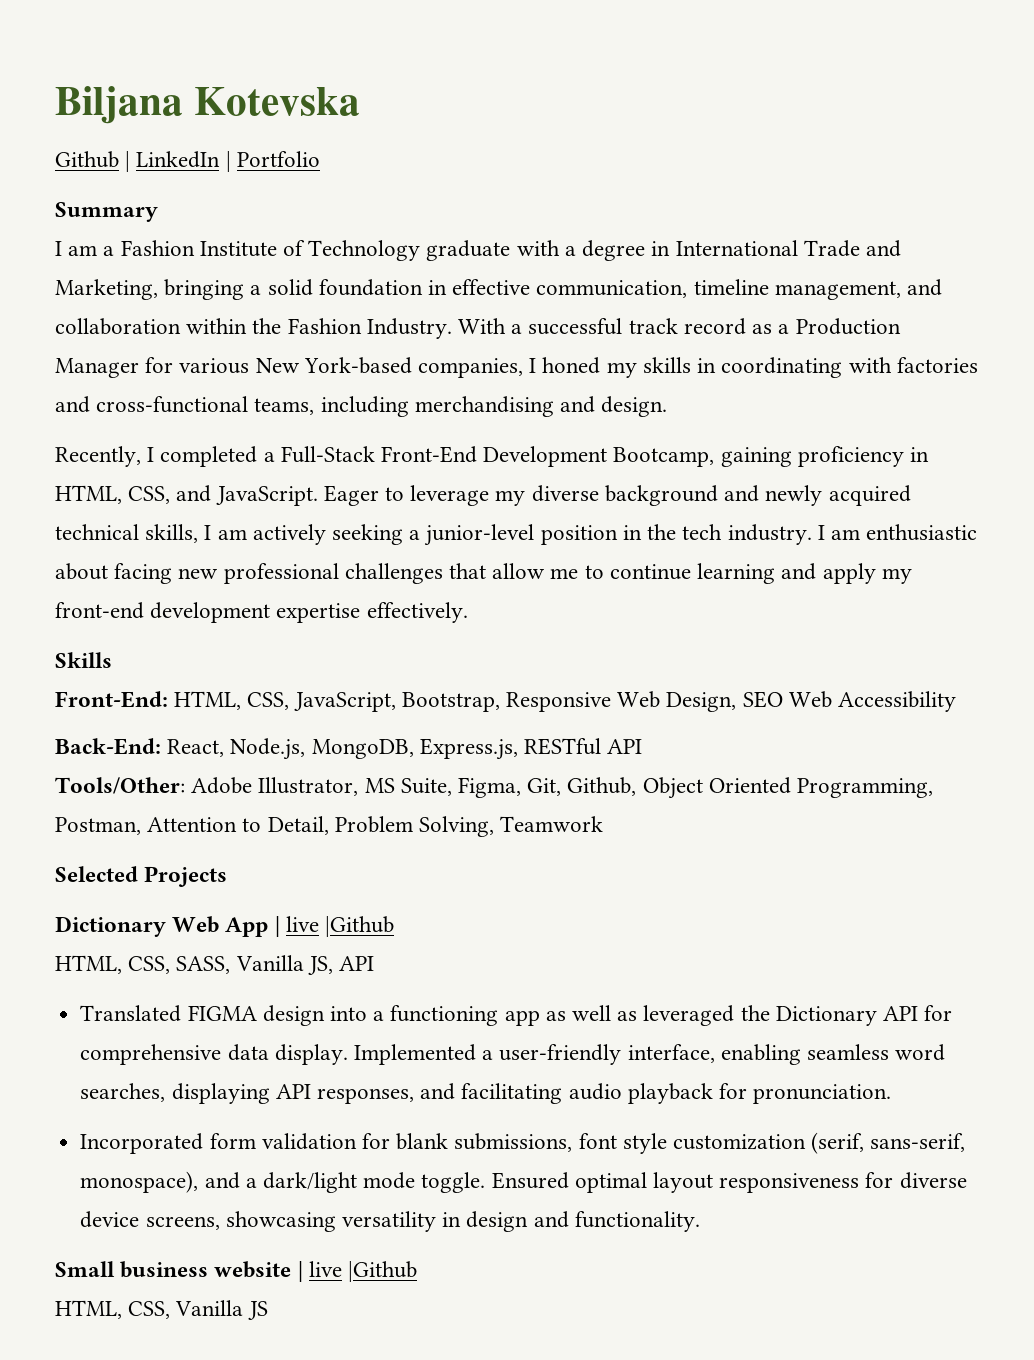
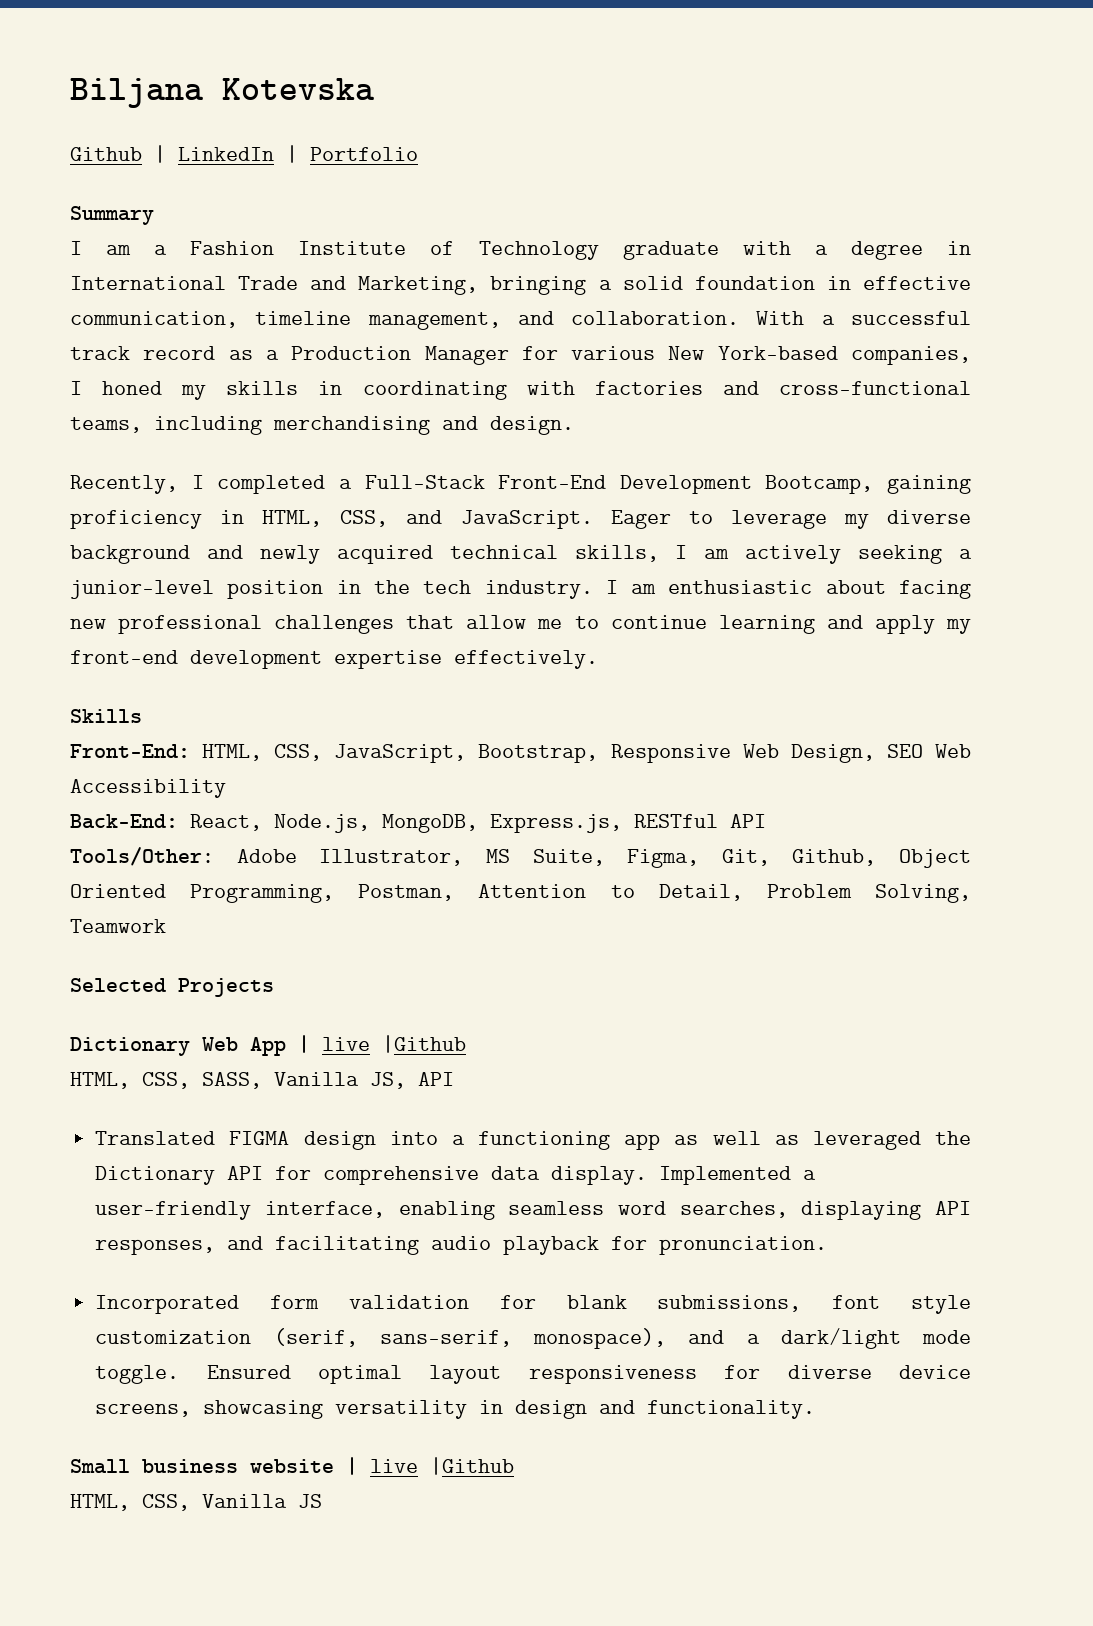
- I am a Fashion Institute of Technology graduate with a degree in International Trade and Marketing, bringing a solid foundation in effective communication, timeline management, and collaboration within the Fashion Industry.
+ I am a Fashion Institute of Technology graduate with a degree in International Trade and Marketing, bringing a solid foundation in effective communication, timeline management, and collaboration.

